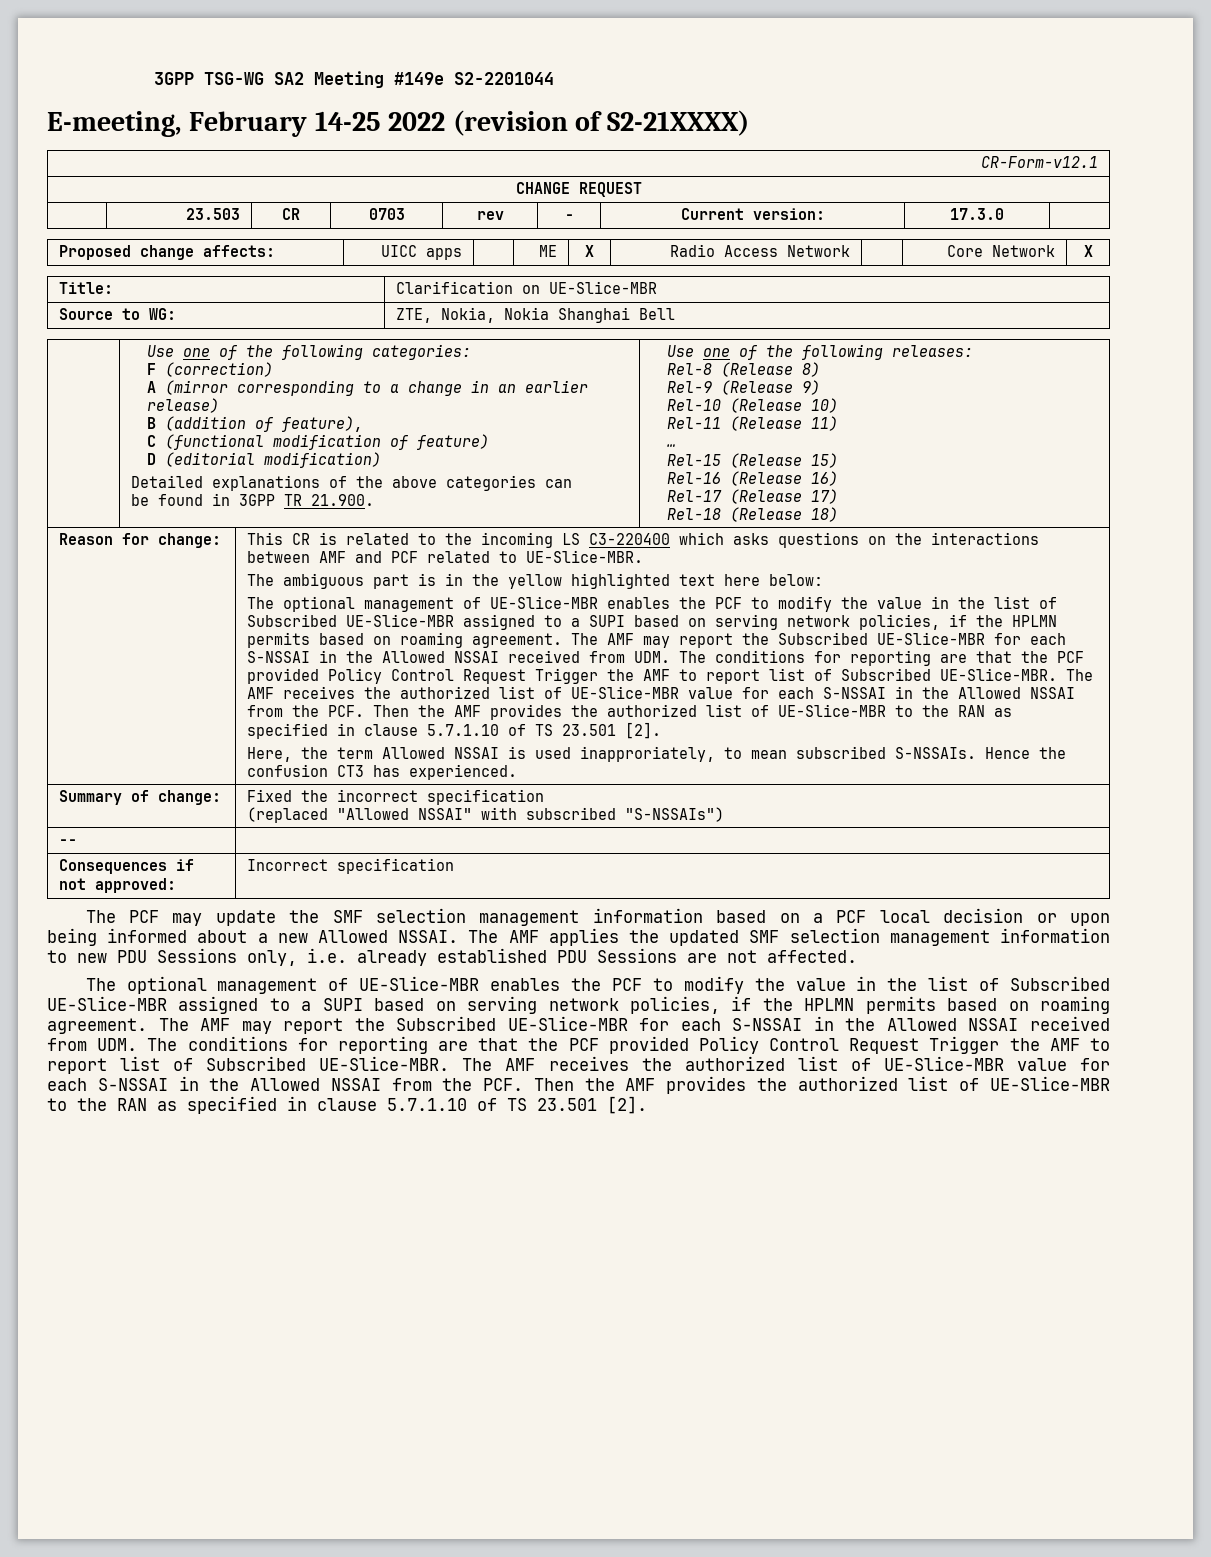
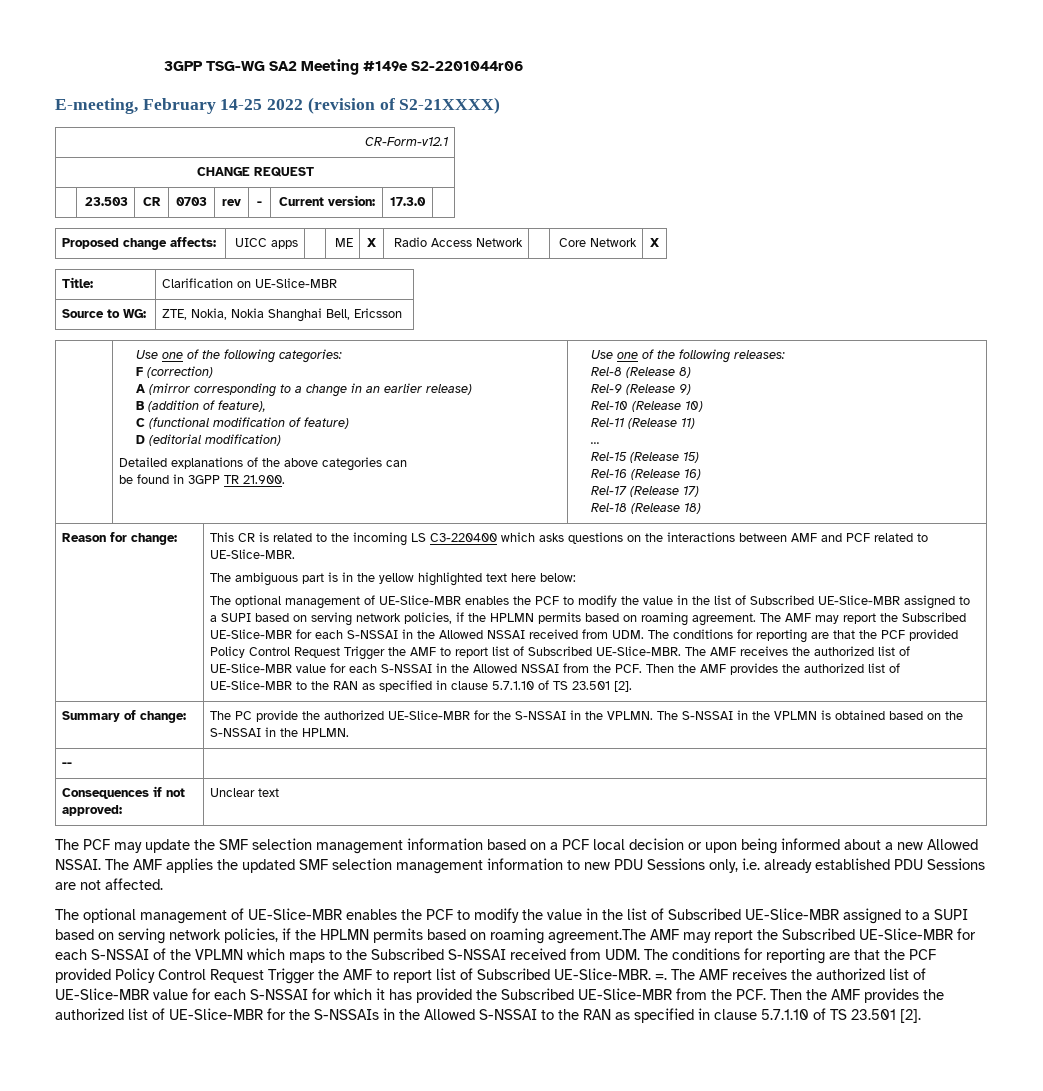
- 3GPP TSG-WG SA2 Meeting #149e S2-2201044
+ 3GPP TSG-WG SA2 Meeting #149e S2-2201044r06
- Source to WG: | ZTE, Nokia, Nokia Shanghai Bell
+ Source to WG: | ZTE, Nokia, Nokia Shanghai Bell, Ericsson
- Here, the term Allowed NSSAI is used inapproriately, to mean subscribed S-NSSAIs. Hence the confusion CT3 has experienced.
- Summary of change: | Fixed the incorrect specification
- (replaced "Allowed NSSAI" with subscribed "S-NSSAIs")
+ Summary of change: | The PC provide the authorized UE-Slice-MBR for the S-NSSAI in the VPLMN. The S-NSSAI in the VPLMN is obtained based on the S-NSSAI in the HPLMN.
- Consequences if not approved: | Incorrect specification
+ Consequences if not approved: | Unclear text
  The AMF applies the updated SMF selection management information to new PDU Sessions only, i.e. already established PDU Sessions are not affected.
- The optional management of UE-Slice-MBR enables the PCF to modify the value in the list of Subscribed UE-Slice-MBR assigned to a SUPI based on serving network policies, if the HPLMN permits based on roaming agreement. The AMF may report the Subscribed UE-Slice-MBR for each S-NSSAI in the Allowed NSSAI received from UDM. The conditions for reporting are that the PCF provided Policy Control Request Trigger the AMF to report list of Subscribed UE-Slice-MBR. The AMF receives the authorized list of UE-Slice-MBR value for each S-NSSAI in the Allowed NSSAI from the PCF. Then the AMF provides the authorized list of UE-Slice-MBR to the RAN as specified in clause 5.7.1.10 of TS 23.501 [2].
+ The optional management of UE-Slice-MBR enables the PCF to modify the value in the list of Subscribed UE-Slice-MBR assigned to a SUPI based on serving network policies, if the HPLMN permits based on roaming agreement.The AMF may report the Subscribed UE-Slice-MBR for each S-NSSAI of the VPLMN which maps to the Subscribed S-NSSAI received from UDM. The conditions for reporting are that the PCF provided Policy Control Request Trigger the AMF to report list of Subscribed UE-Slice-MBR. =. The AMF receives the authorized list of UE-Slice-MBR value for each S-NSSAI for which it has provided the Subscribed UE-Slice-MBR from the PCF. Then the AMF provides the authorized list of UE-Slice-MBR for the S-NSSAIs in the Allowed S-NSSAI to the RAN as specified in clause 5.7.1.10 of TS 23.501 [2].

